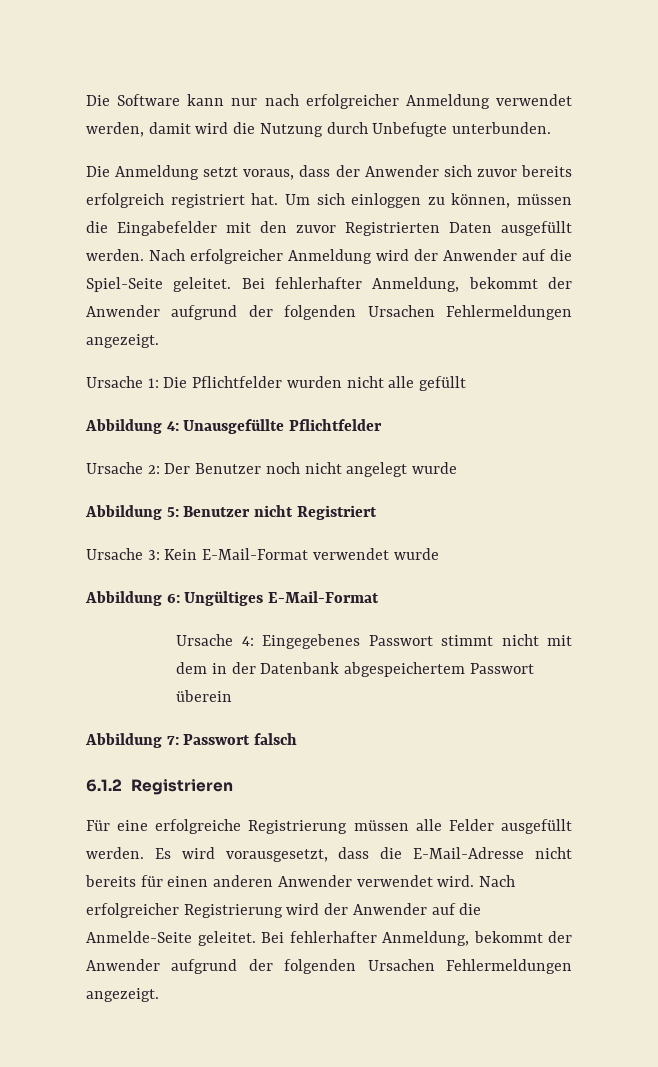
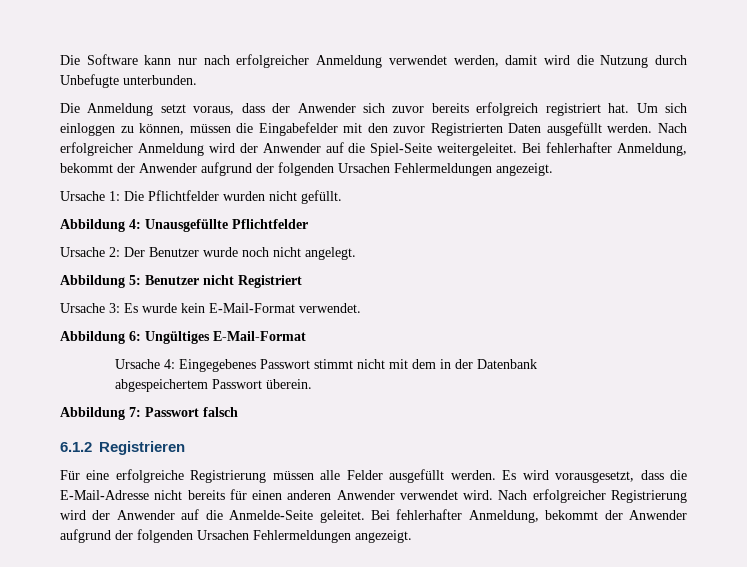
- Nach erfolgreicher Anmeldung wird der Anwender auf die Spiel-Seite geleitet.
+ Nach erfolgreicher Anmeldung wird der Anwender auf die Spiel-Seite weitergeleitet.
- Ursache 1: Die Pflichtfelder wurden nicht alle gefüllt
+ Ursache 1: Die Pflichtfelder wurden nicht gefüllt.
- Ursache 2: Der Benutzer noch nicht angelegt wurde
+ Ursache 2: Der Benutzer wurde noch nicht angelegt.
- Ursache 3: Kein E-Mail-Format verwendet wurde
+ Ursache 3: Es wurde kein E-Mail-Format verwendet.
- Ursache 4: Eingegebenes Passwort stimmt nicht mit dem in der Datenbank abgespeichertem Passwort überein
+ Ursache 4: Eingegebenes Passwort stimmt nicht mit dem in der Datenbank
+ abgespeichertem Passwort überein.

